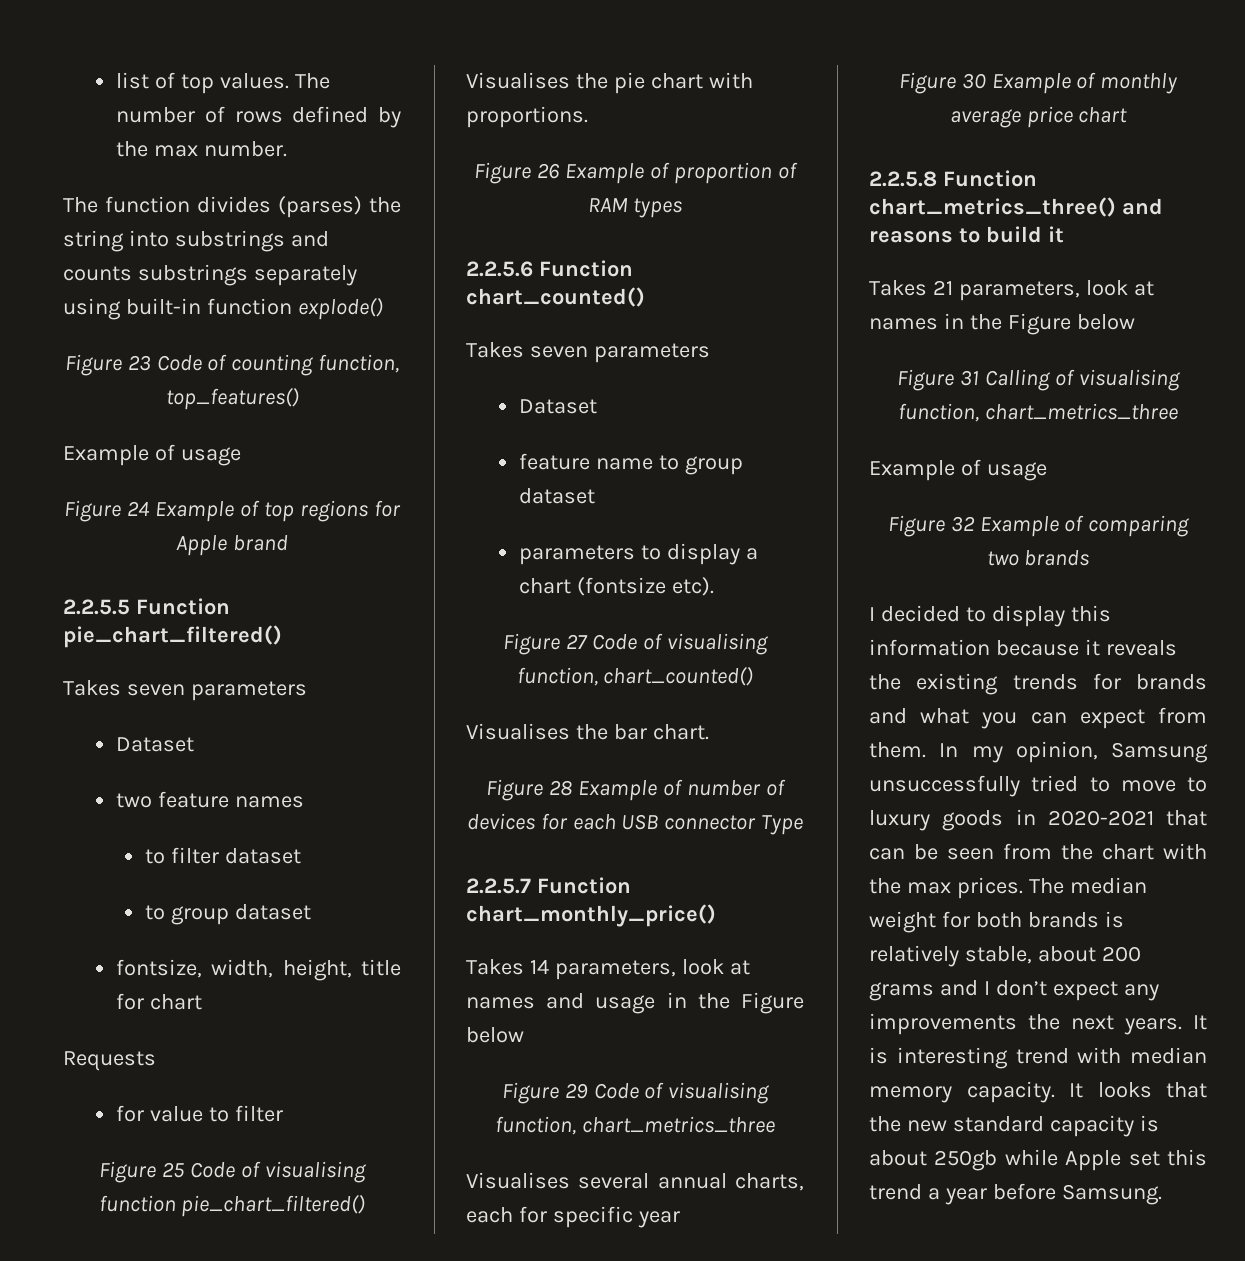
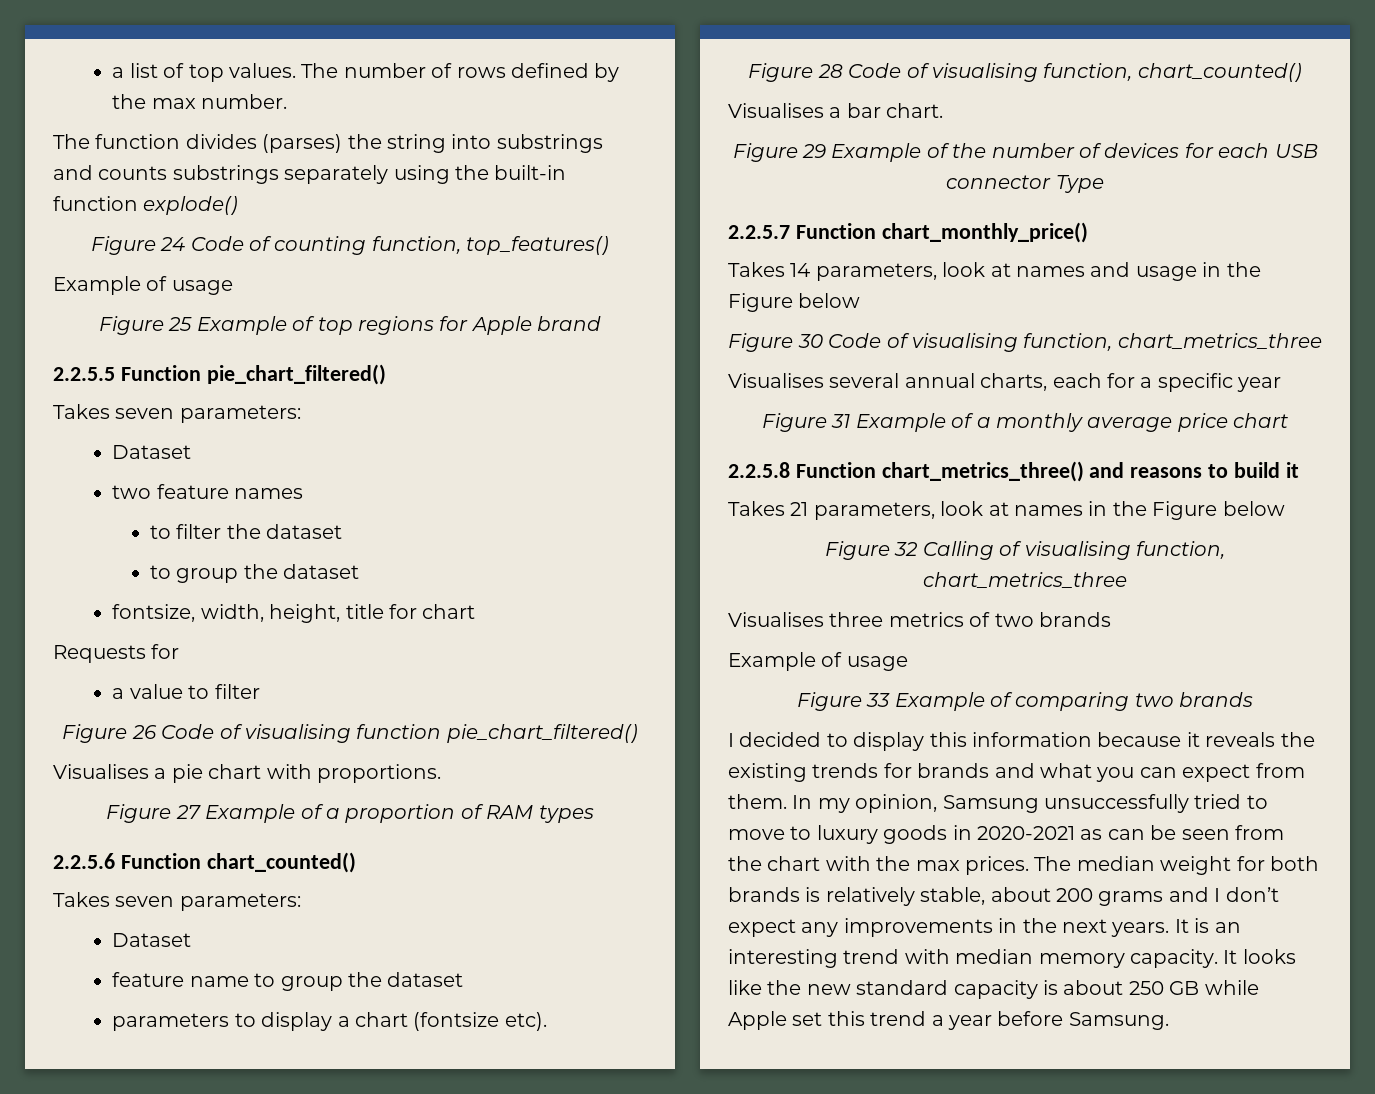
- list of top values.
+ a list of top values.
- The function divides (parses) the string into substrings and counts substrings separately using built-in function explode()
+ The function divides (parses) the string into substrings and counts substrings separately using the built-in function explode()
- Figure 23 Code of counting function, top_features()
+ Figure 24 Code of counting function, top_features()
- Figure 24 Example of top regions for Apple brand
+ Figure 25 Example of top regions for Apple brand
  2.2.5.5 Function pie_chart_filtered()
- Takes seven parameters
+ Takes seven parameters:
- to filter dataset
- to group dataset
+ to filter the dataset
+ to group the dataset
- Requests
- for value to filter
+ Requests for
+ a value to filter
- Figure 25 Code of visualising function pie_chart_filtered()
+ Figure 26 Code of visualising function pie_chart_filtered()
- Visualises the pie chart with proportions.
+ Visualises a pie chart with proportions.
- Figure 26 Example of proportion of RAM types
+ Figure 27 Example of a proportion of RAM types
  2.2.5.6 Function chart_counted()
- Takes seven parameters
+ Takes seven parameters:
- feature name to group dataset
+ feature name to group the dataset
- Figure 27 Code of visualising function, chart_counted()
+ Figure 28 Code of visualising function, chart_counted()
- Visualises the bar chart.
+ Visualises a bar chart.
- Figure 28 Example of number of devices for each USB connector Type
+ Figure 29 Example of the number of devices for each USB connector Type
- Figure 29 Code of visualising function, chart_metrics_three
+ Figure 30 Code of visualising function, chart_metrics_three
- Visualises several annual charts, each for specific year
+ Visualises several annual charts, each for a specific year
- Figure 30 Example of monthly average price chart
+ Figure 31 Example of a monthly average price chart
- Figure 31 Calling of visualising function, chart_metrics_three
+ Figure 32 Calling of visualising function, chart_metrics_three
+ Visualises three metrics of two brands
  Example of usage
- Figure 32 Example of comparing two brands
+ Figure 33 Example of comparing two brands
- In my opinion, Samsung unsuccessfully tried to move to luxury goods in 2020-2021 that can be seen from the chart with the max prices.
+ In my opinion, Samsung unsuccessfully tried to move to luxury goods in 2020-2021 as can be seen from the chart with the max prices.
- The median weight for both brands is relatively stable, about 200 grams and I don’t expect any improvements the next years.
+ The median weight for both brands is relatively stable, about 200 grams and I don’t expect any improvements in the next years.
- It is interesting trend with median memory capacity.
+ It is an interesting trend with median memory capacity.
- It looks that the new standard capacity is about 250gb while Apple set this trend a year before Samsung.
+ It looks like the new standard capacity is about 250 GB while Apple set this trend a year before Samsung.

